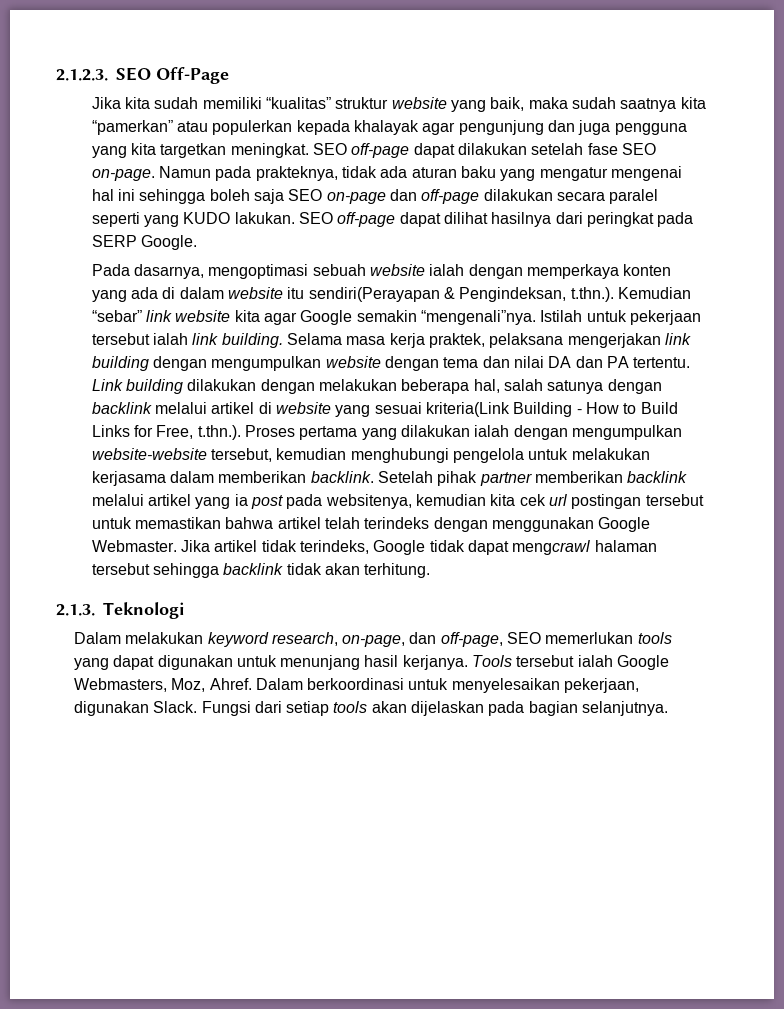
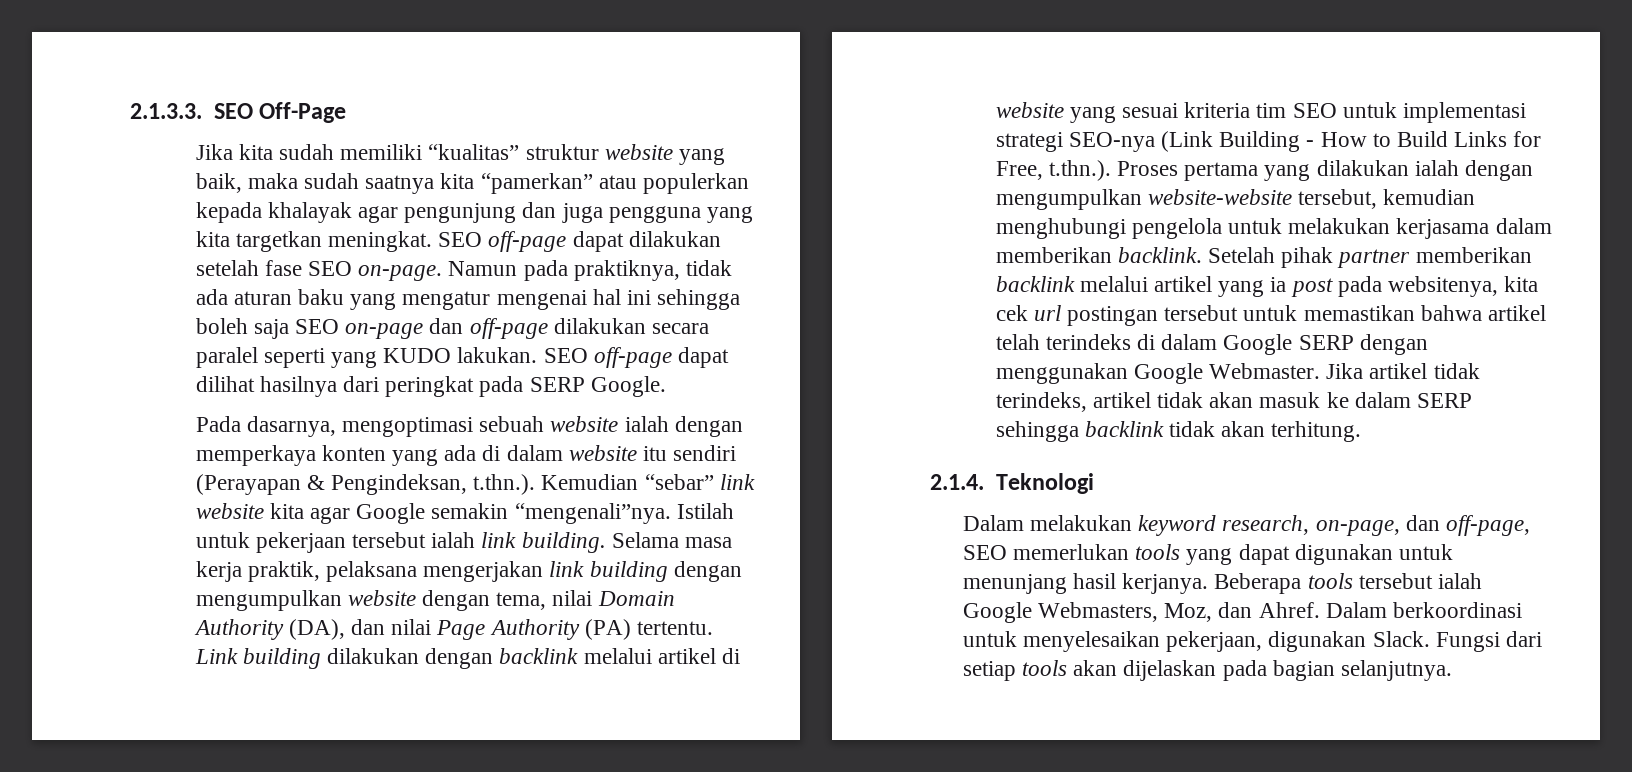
- 2.1.2.3. SEO Off-Page
+ 2.1.3.3. SEO Off-Page
- Namun pada prakteknya, tidak ada aturan baku yang mengatur mengenai hal ini sehingga boleh saja SEO on-page dan off-page dilakukan secara paralel seperti yang KUDO lakukan.
+ Namun pada praktiknya, tidak ada aturan baku yang mengatur mengenai hal ini sehingga boleh saja SEO on-page dan off-page dilakukan secara paralel seperti yang KUDO lakukan.
- Pada dasarnya, mengoptimasi sebuah website ialah dengan memperkaya konten yang ada di dalam website itu sendiri(Perayapan & Pengindeksan, t.thn.). Kemudian “sebar” link website kita agar Google semakin “mengenali”nya.
+ Pada dasarnya, mengoptimasi sebuah website ialah dengan memperkaya konten yang ada di dalam website itu sendiri (Perayapan & Pengindeksan, t.thn.). Kemudian “sebar” link website kita agar Google semakin “mengenali”nya.
- Selama masa kerja praktek, pelaksana mengerjakan link building dengan mengumpulkan website dengan tema dan nilai DA dan PA tertentu.
+ Selama masa kerja praktik, pelaksana mengerjakan link building dengan mengumpulkan website dengan tema, nilai Domain Authority (DA), dan nilai Page Authority (PA) tertentu.
- Link building dilakukan dengan melakukan beberapa hal, salah satunya dengan backlink melalui artikel di website yang sesuai kriteria(Link Building - How to Build Links for Free, t.thn.). Proses pertama yang dilakukan ialah dengan mengumpulkan website-website tersebut, kemudian menghubungi pengelola untuk melakukan kerjasama dalam memberikan backlink.
+ Link building dilakukan dengan backlink melalui artikel di website yang sesuai kriteria tim SEO untuk implementasi strategi SEO-nya (Link Building - How to Build Links for Free, t.thn.). Proses pertama yang dilakukan ialah dengan mengumpulkan website-website tersebut, kemudian menghubungi pengelola untuk melakukan kerjasama dalam memberikan backlink.
- Setelah pihak partner memberikan backlink melalui artikel yang ia post pada websitenya, kemudian kita cek url postingan tersebut untuk memastikan bahwa artikel telah terindeks dengan menggunakan Google Webmaster.
+ Setelah pihak partner memberikan backlink melalui artikel yang ia post pada websitenya, kita cek url postingan tersebut untuk memastikan bahwa artikel telah terindeks di dalam Google SERP dengan menggunakan Google Webmaster.
- Jika artikel tidak terindeks, Google tidak dapat mengcrawl halaman tersebut sehingga backlink tidak akan terhitung.
+ Jika artikel tidak terindeks, artikel tidak akan masuk ke dalam SERP sehingga backlink tidak akan terhitung.
- 2.1.3. Teknologi
+ 2.1.4. Teknologi
- Tools tersebut ialah Google Webmasters, Moz, Ahref.
+ Beberapa tools tersebut ialah Google Webmasters, Moz, dan Ahref.

